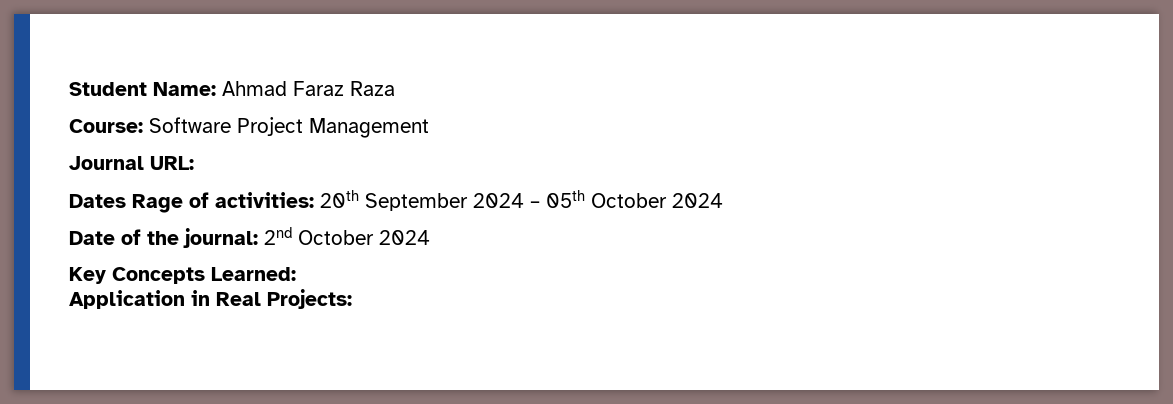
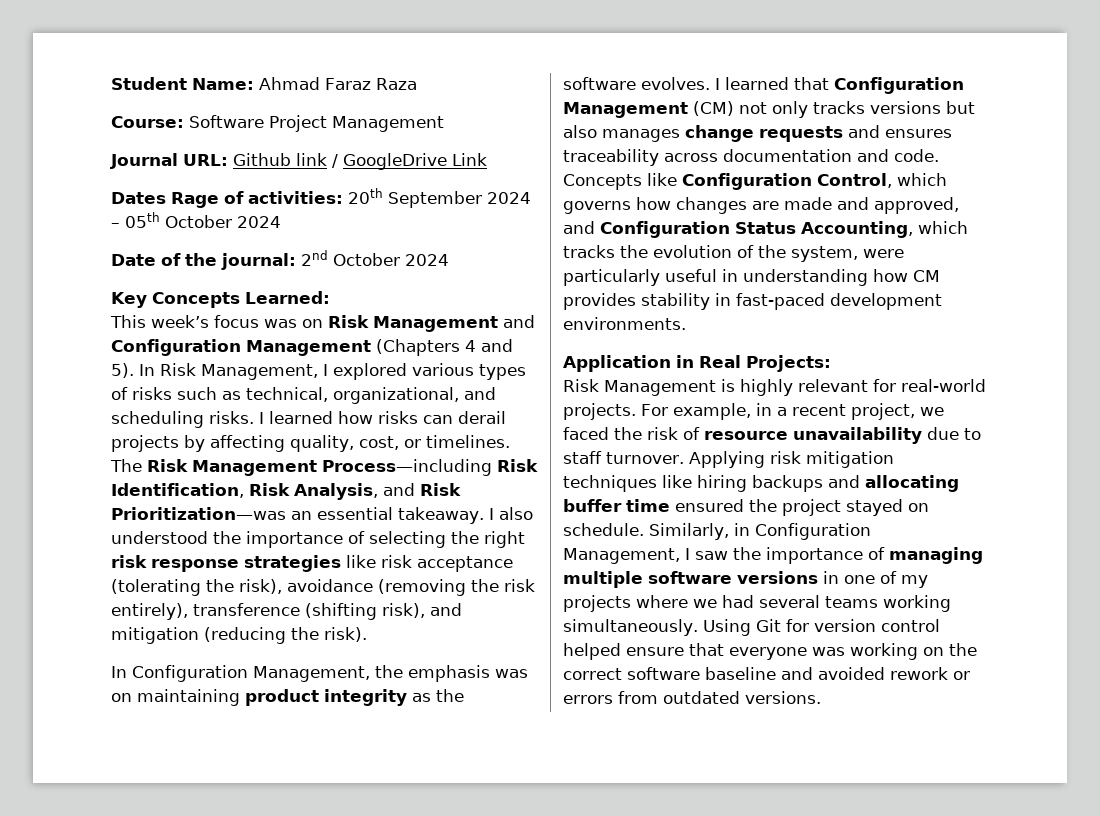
- Journal URL:
+ Journal URL: Github link / GoogleDrive Link
+ This week’s focus was on Risk Management and Configuration Management (Chapters 4 and 5). In Risk Management, I explored various types of risks such as technical, organizational, and scheduling risks. I learned how risks can derail projects by affecting quality, cost, or timelines. The Risk Management Process—including Risk Identification, Risk Analysis, and Risk Prioritization—was an essential takeaway. I also understood the importance of selecting the right risk response strategies like risk acceptance (tolerating the risk), avoidance (removing the risk entirely), transference (shifting risk), and mitigation (reducing the risk).
+ In Configuration Management, the emphasis was on maintaining product integrity as the software evolves. I learned that Configuration Management (CM) not only tracks versions but also manages change requests and ensures traceability across documentation and code. Concepts like Configuration Control, which governs how changes are made and approved, and Configuration Status Accounting, which tracks the evolution of the system, were particularly useful in understanding how CM provides stability in fast-paced development environments.
  Application in Real Projects:
+ Risk Management is highly relevant for real-world projects. For example, in a recent project, we faced the risk of resource unavailability due to staff turnover. Applying risk mitigation techniques like hiring backups and allocating buffer time ensured the project stayed on schedule. Similarly, in Configuration Management, I saw the importance of managing multiple software versions in one of my projects where we had several teams working simultaneously. Using Git for version control helped ensure that everyone was working on the correct software baseline and avoided rework or errors from outdated versions.

